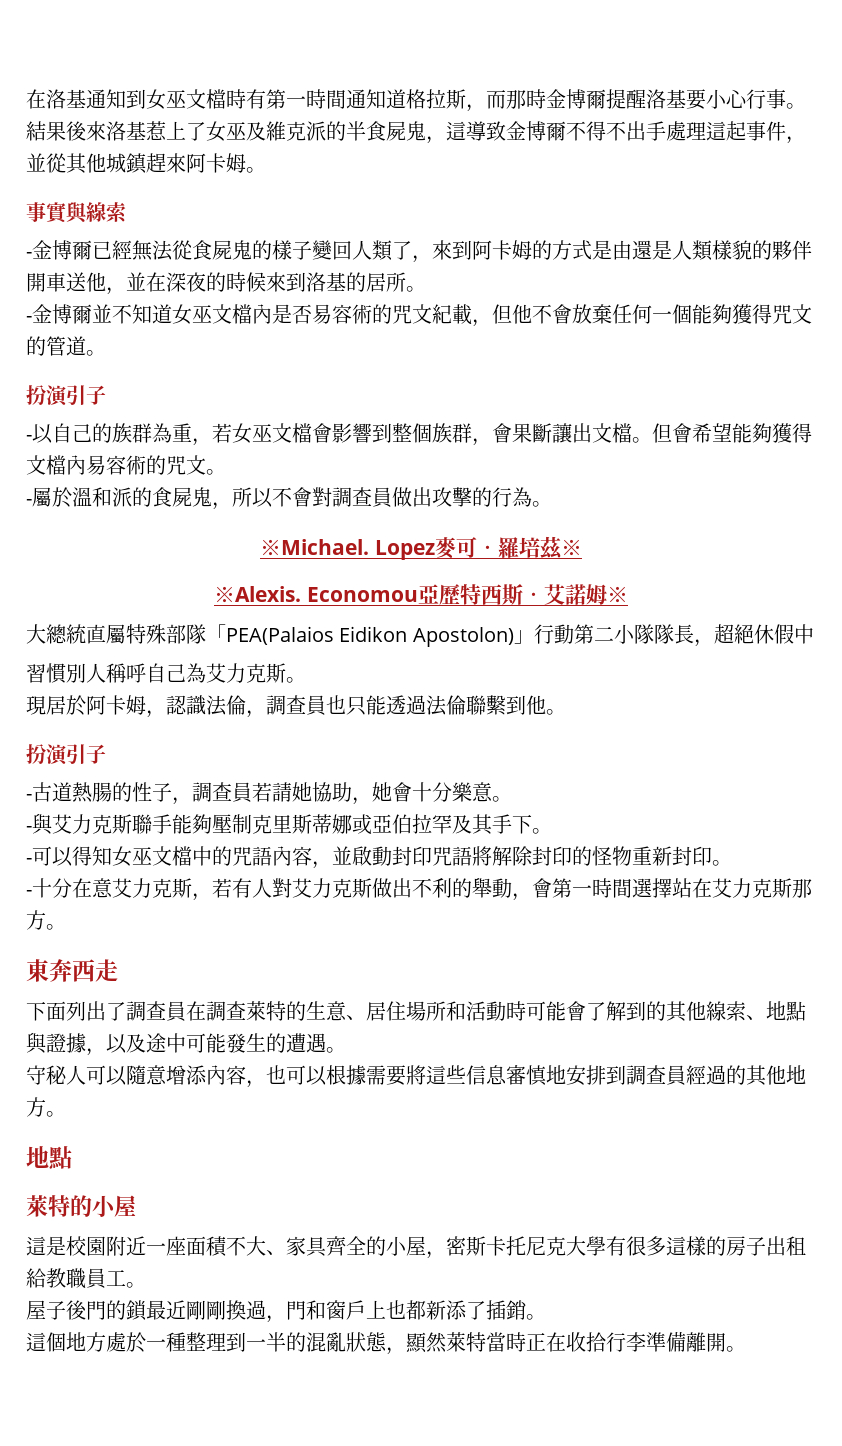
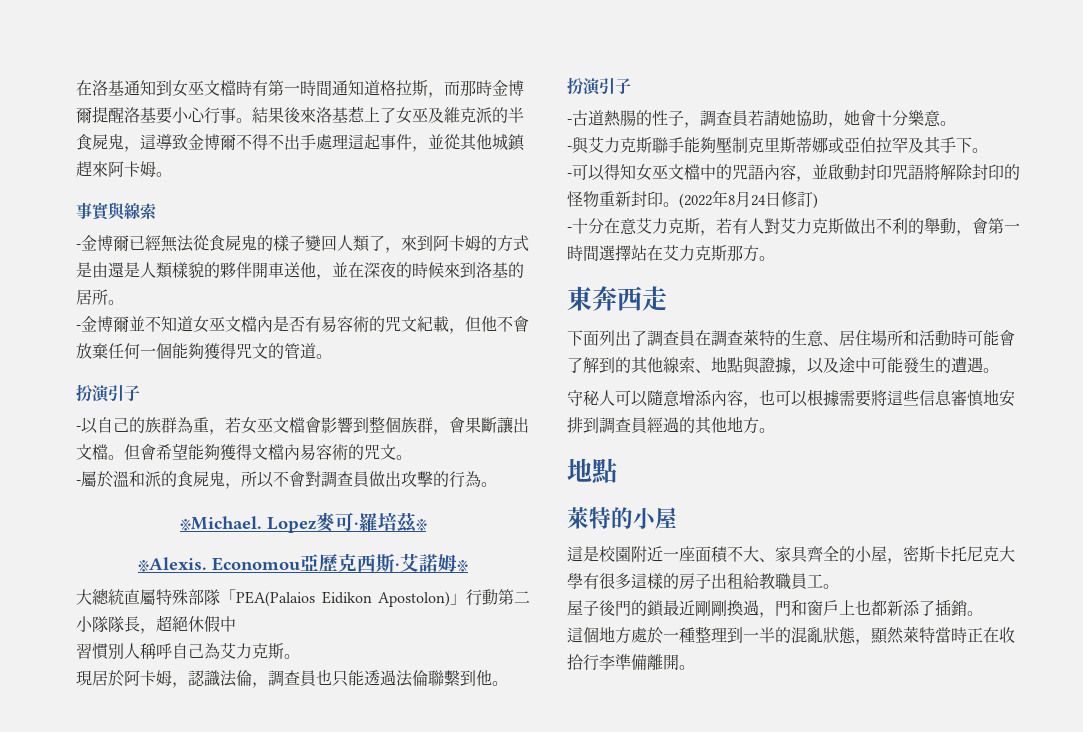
- -金博爾並不知道女巫文檔內是否易容術的咒文紀載，但他不會放棄任何一個能夠獲得咒文的管道。
+ -金博爾並不知道女巫文檔內是否有易容術的咒文紀載，但他不會放棄任何一個能夠獲得咒文的管道。
- Economou亞歷特西斯‧艾諾姆※
+ Economou亞歷克西斯‧艾諾姆※
+ (2022年8月24日修訂)

